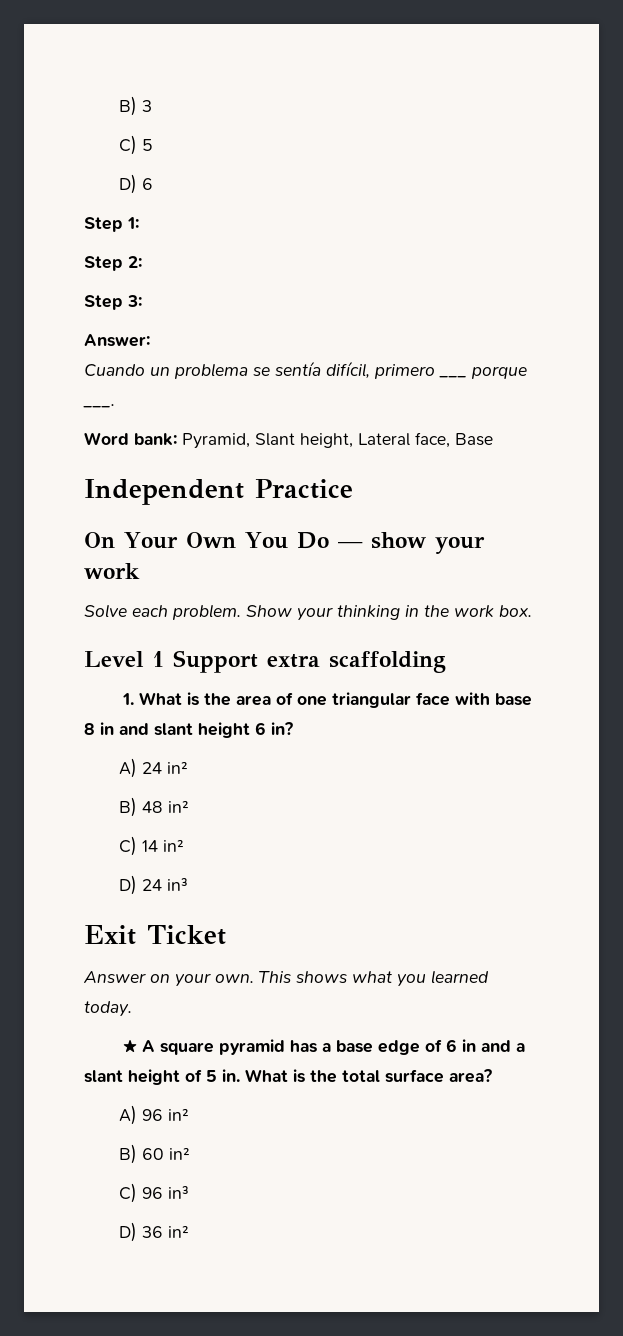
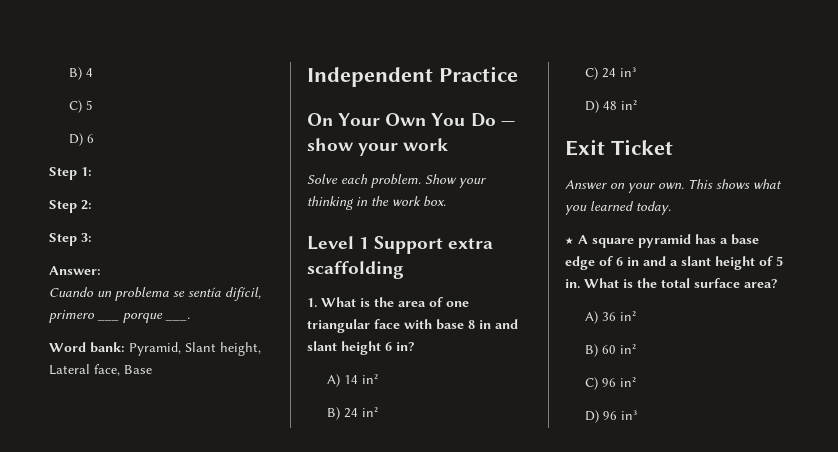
- B) 3
+ B) 4
- A) 24 in²
+ A) 14 in²
+ B) 24 in²
- B) 48 in²
- C) 14 in²
- D) 24 in³
+ C) 24 in³
+ D) 48 in²
- A) 96 in²
+ A) 36 in²
- C) 96 in³
- D) 36 in²
+ C) 96 in²
+ D) 96 in³

